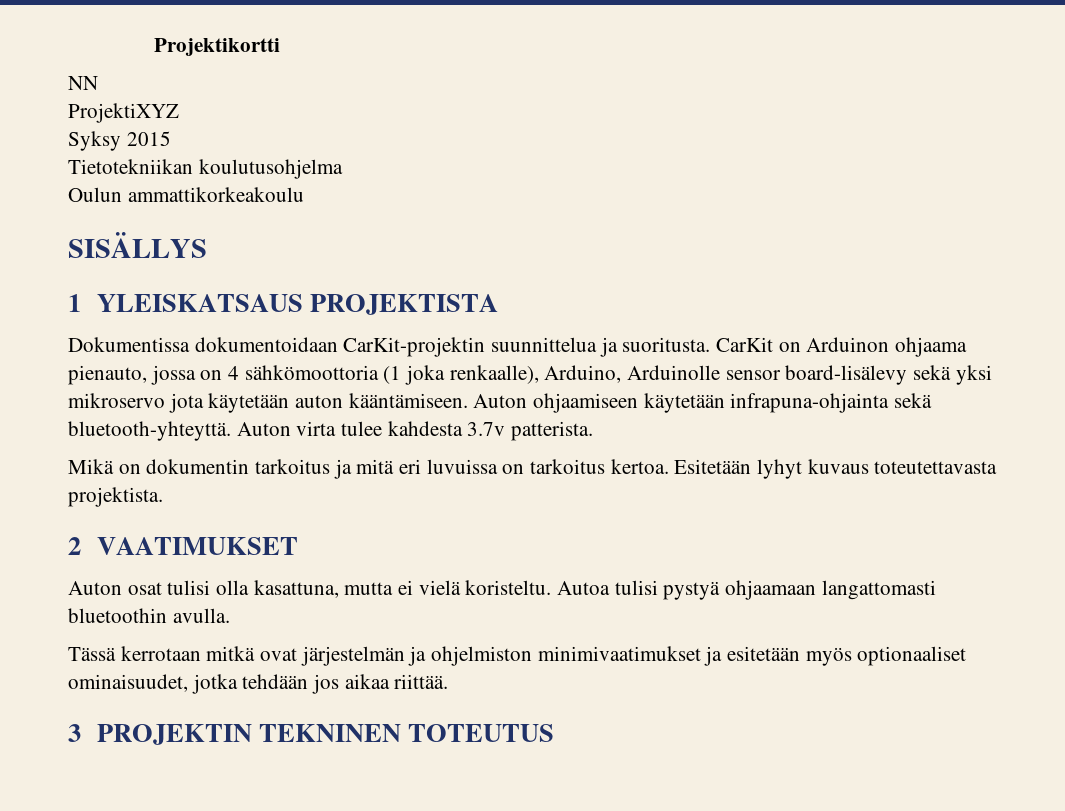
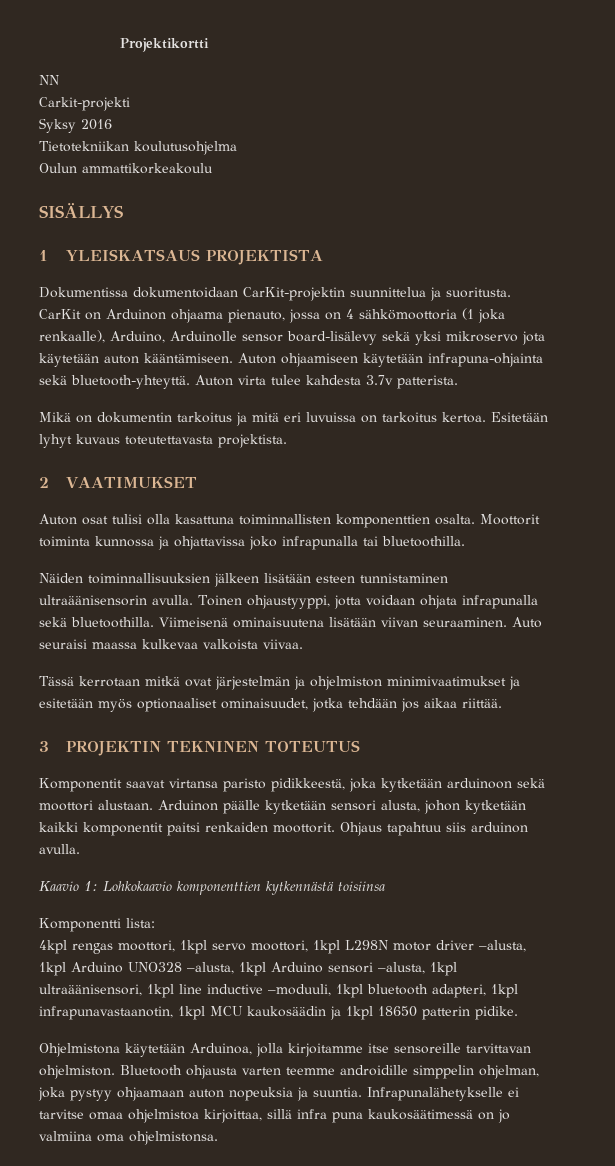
- ProjektiXYZ
+ Carkit-projekti
- Syksy 2015
+ Syksy 2016
- Auton osat tulisi olla kasattuna, mutta ei vielä koristeltu. Autoa tulisi pystyä ohjaamaan langattomasti bluetoothin avulla.
+ Auton osat tulisi olla kasattuna toiminnallisten komponenttien osalta. Moottorit toiminta kunnossa ja ohjattavissa joko infrapunalla tai bluetoothilla.
+ Näiden toiminnallisuuksien jälkeen lisätään esteen tunnistaminen ultraäänisensorin avulla. Toinen ohjaustyyppi, jotta voidaan ohjata infrapunalla sekä bluetoothilla. Viimeisenä ominaisuutena lisätään viivan seuraaminen. Auto seuraisi maassa kulkevaa valkoista viivaa.
+ Komponentit saavat virtansa paristo pidikkeestä, joka kytketään arduinoon sekä moottori alustaan. Arduinon päälle kytketään sensori alusta, johon kytketään kaikki komponentit paitsi renkaiden moottorit. Ohjaus tapahtuu siis arduinon avulla.
+ Kaavio 1: Lohkokaavio komponenttien kytkennästä toisiinsa
+ Komponentti lista:
+ 4kpl rengas moottori, 1kpl servo moottori, 1kpl L298N motor driver –alusta, 1kpl Arduino UNO328 –alusta, 1kpl Arduino sensori –alusta, 1kpl ultraäänisensori, 1kpl line inductive –moduuli, 1kpl bluetooth adapteri, 1kpl infrapunavastaanotin, 1kpl MCU kaukosäädin ja 1kpl 18650 patterin pidike.
+ Ohjelmistona käytetään Arduinoa, jolla kirjoitamme itse sensoreille tarvittavan ohjelmiston. Bluetooth ohjausta varten teemme androidille simppelin ohjelman, joka pystyy ohjaamaan auton nopeuksia ja suuntia. Infrapunalähetykselle ei tarvitse omaa ohjelmistoa kirjoittaa, sillä infra puna kaukosäätimessä on jo valmiina oma ohjelmistonsa.

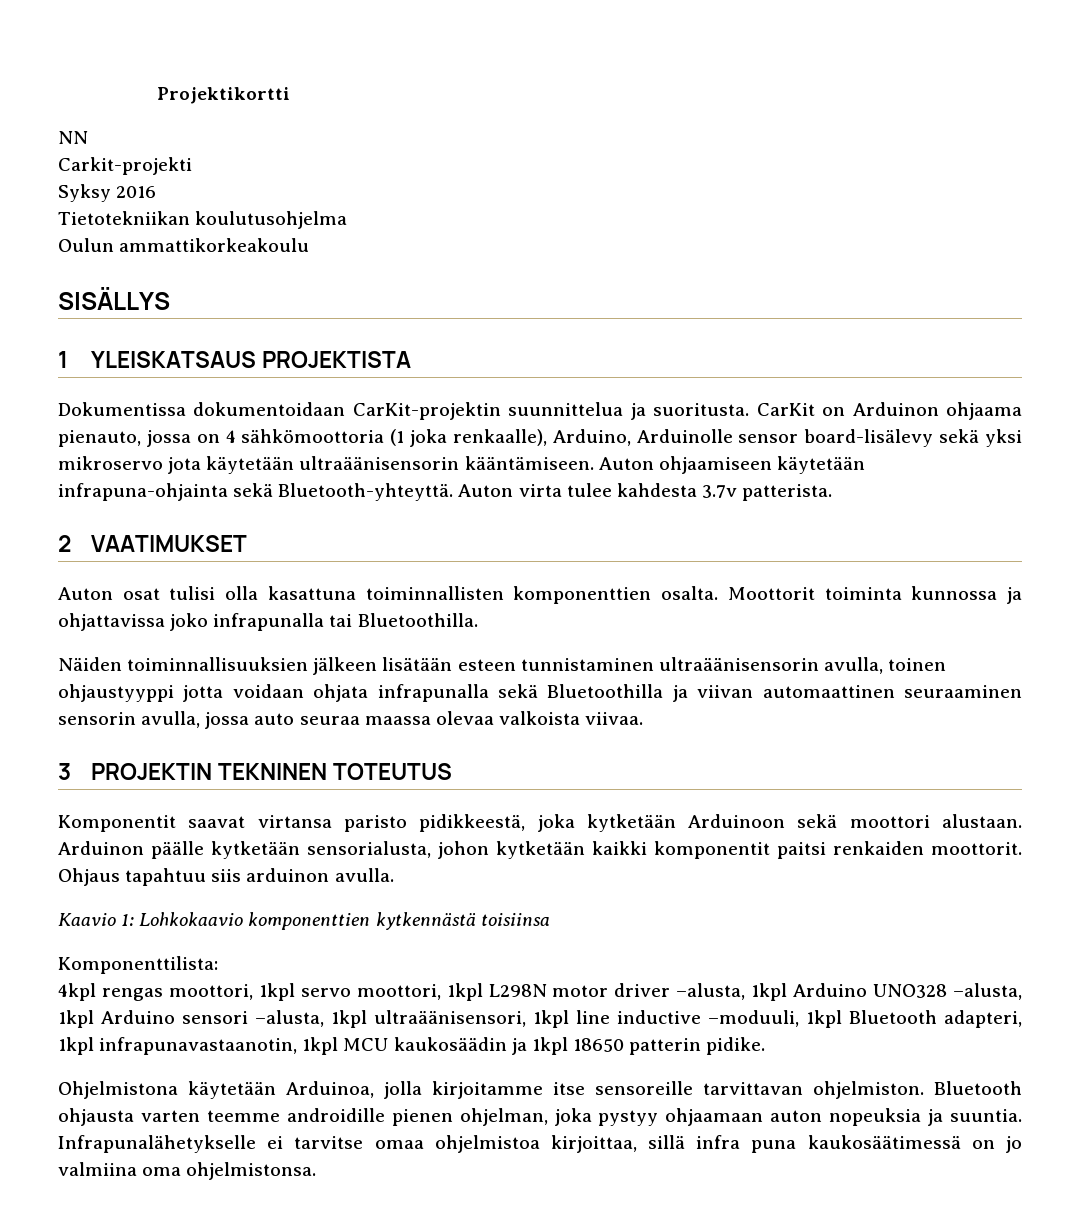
- CarKit on Arduinon ohjaama pienauto, jossa on 4 sähkömoottoria (1 joka renkaalle), Arduino, Arduinolle sensor board-lisälevy sekä yksi mikroservo jota käytetään auton kääntämiseen.
+ CarKit on Arduinon ohjaama pienauto, jossa on 4 sähkömoottoria (1 joka renkaalle), Arduino, Arduinolle sensor board-lisälevy sekä yksi mikroservo jota käytetään ultraäänisensorin kääntämiseen.
- Auton ohjaamiseen käytetään infrapuna-ohjainta sekä bluetooth-yhteyttä.
+ Auton ohjaamiseen käytetään infrapuna-ohjainta sekä Bluetooth-yhteyttä.
- Mikä on dokumentin tarkoitus ja mitä eri luvuissa on tarkoitus kertoa. Esitetään lyhyt kuvaus toteutettavasta projektista.
- Moottorit toiminta kunnossa ja ohjattavissa joko infrapunalla tai bluetoothilla.
+ Moottorit toiminta kunnossa ja ohjattavissa joko infrapunalla tai Bluetoothilla.
- Näiden toiminnallisuuksien jälkeen lisätään esteen tunnistaminen ultraäänisensorin avulla. Toinen ohjaustyyppi, jotta voidaan ohjata infrapunalla sekä bluetoothilla. Viimeisenä ominaisuutena lisätään viivan seuraaminen. Auto seuraisi maassa kulkevaa valkoista viivaa.
- Tässä kerrotaan mitkä ovat järjestelmän ja ohjelmiston minimivaatimukset ja esitetään myös optionaaliset ominaisuudet, jotka tehdään jos aikaa riittää.
+ Näiden toiminnallisuuksien jälkeen lisätään esteen tunnistaminen ultraäänisensorin avulla, toinen ohjaustyyppi jotta voidaan ohjata infrapunalla sekä Bluetoothilla ja viivan automaattinen seuraaminen sensorin avulla, jossa auto seuraa maassa olevaa valkoista viivaa.
- Komponentit saavat virtansa paristo pidikkeestä, joka kytketään arduinoon sekä moottori alustaan.
+ Komponentit saavat virtansa paristo pidikkeestä, joka kytketään Arduinoon sekä moottori alustaan.
- Arduinon päälle kytketään sensori alusta, johon kytketään kaikki komponentit paitsi renkaiden moottorit.
+ Arduinon päälle kytketään sensorialusta, johon kytketään kaikki komponentit paitsi renkaiden moottorit.
- Komponentti lista:
+ Komponenttilista:
- 4kpl rengas moottori, 1kpl servo moottori, 1kpl L298N motor driver –alusta, 1kpl Arduino UNO328 –alusta, 1kpl Arduino sensori –alusta, 1kpl ultraäänisensori, 1kpl line inductive –moduuli, 1kpl bluetooth adapteri, 1kpl infrapunavastaanotin, 1kpl MCU kaukosäädin ja 1kpl 18650 patterin pidike.
+ 4kpl rengas moottori, 1kpl servo moottori, 1kpl L298N motor driver –alusta, 1kpl Arduino UNO328 –alusta, 1kpl Arduino sensori –alusta, 1kpl ultraäänisensori, 1kpl line inductive –moduuli, 1kpl Bluetooth adapteri, 1kpl infrapunavastaanotin, 1kpl MCU kaukosäädin ja 1kpl 18650 patterin pidike.
- Bluetooth ohjausta varten teemme androidille simppelin ohjelman, joka pystyy ohjaamaan auton nopeuksia ja suuntia.
+ Bluetooth ohjausta varten teemme androidille pienen ohjelman, joka pystyy ohjaamaan auton nopeuksia ja suuntia.

